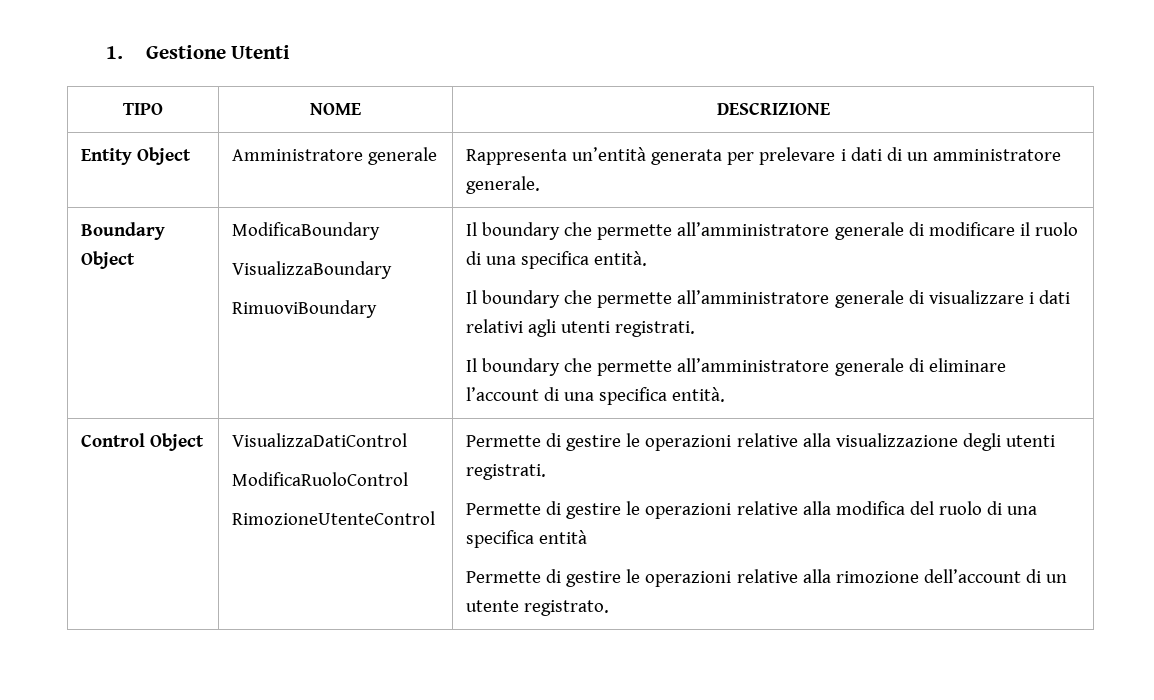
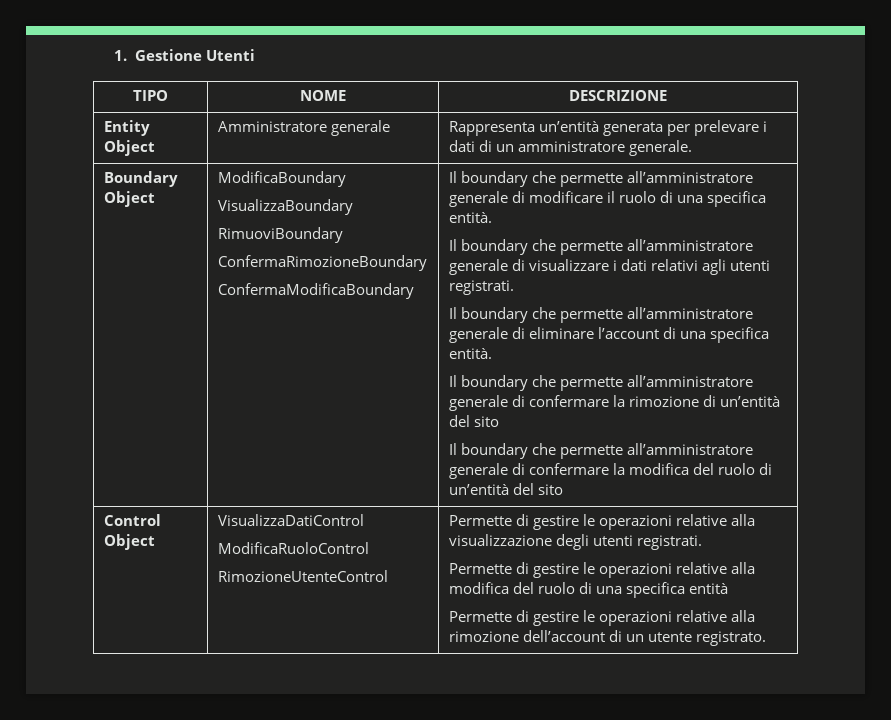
+ ConfermaRimozioneBoundary
+ ConfermaModificaBoundary
+ Il boundary che permette all’amministratore generale di confermare la rimozione di un’entità del sito
+ Il boundary che permette all’amministratore generale di confermare la modifica del ruolo di un’entità del sito

